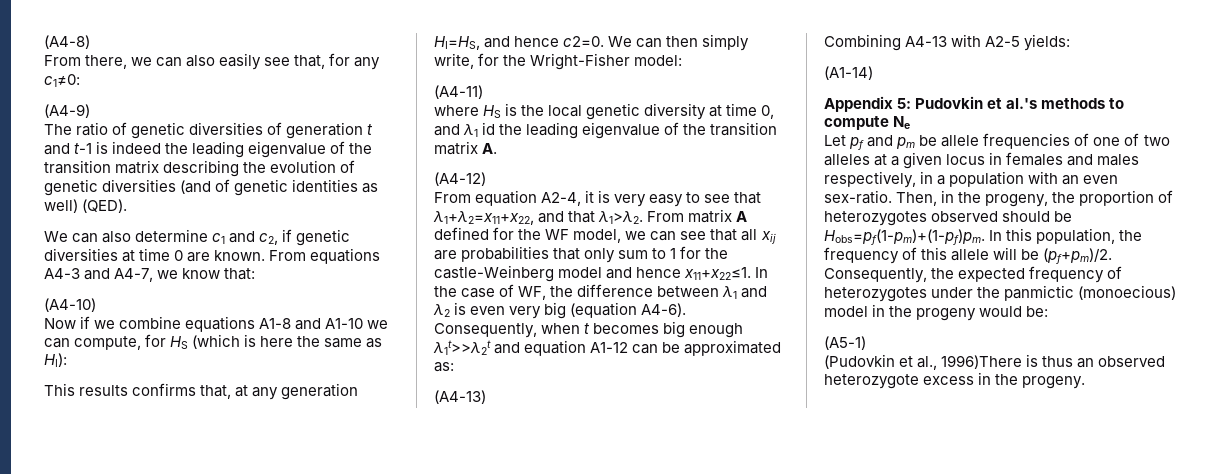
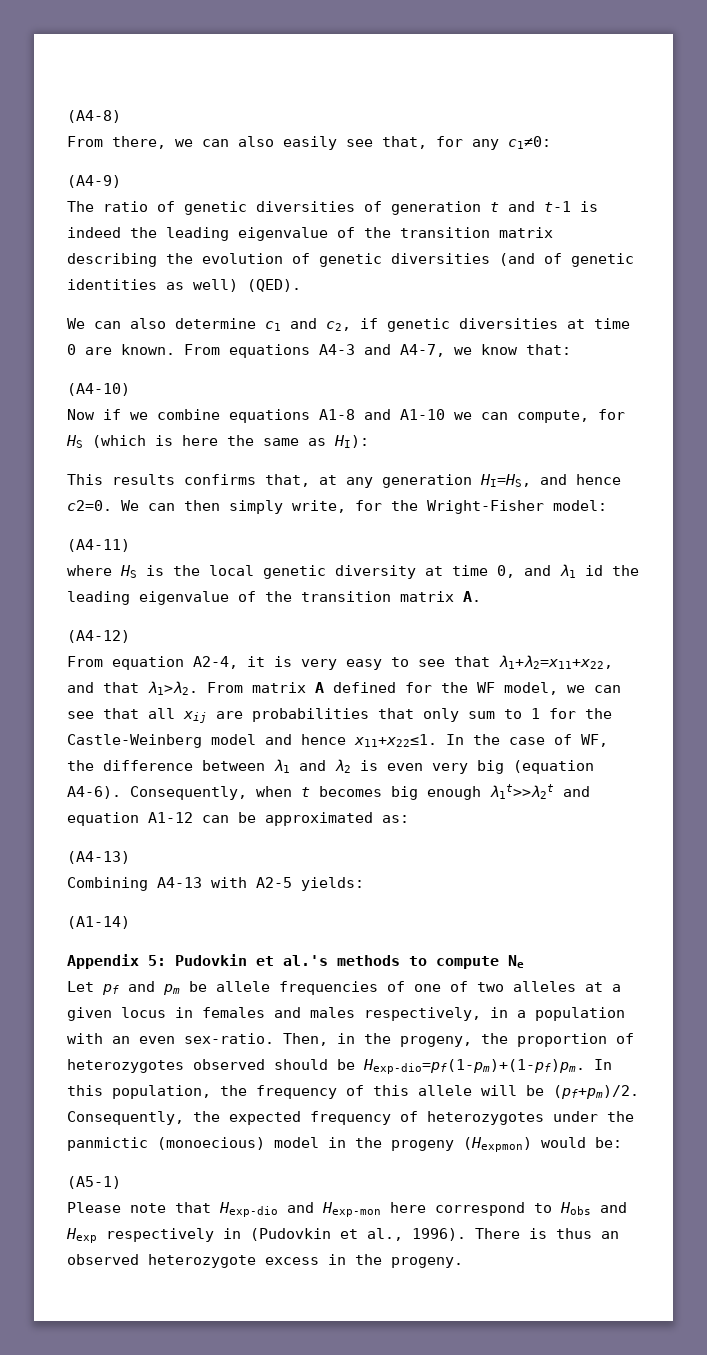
- From matrix A defined for the WF model, we can see that all xij are probabilities that only sum to 1 for the castle-Weinberg model and hence x11+x22≤1.
+ From matrix A defined for the WF model, we can see that all xij are probabilities that only sum to 1 for the Castle-Weinberg model and hence x11+x22≤1.
- Then, in the progeny, the proportion of heterozygotes observed should be Hobs=pf(1-pm)+(1-pf)pm.
+ Then, in the progeny, the proportion of heterozygotes observed should be Hexp-dio=pf(1-pm)+(1-pf)pm.
- Consequently, the expected frequency of heterozygotes under the panmictic (monoecious) model in the progeny would be:
+ Consequently, the expected frequency of heterozygotes under the panmictic (monoecious) model in the progeny (Hexpmon) would be:
- (Pudovkin et al., 1996)There is thus an observed heterozygote excess in the progeny.
+ Please note that Hexp-dio and Hexp-mon here correspond to Hobs and Hexp respectively in (Pudovkin et al., 1996). There is thus an observed heterozygote excess in the progeny.

